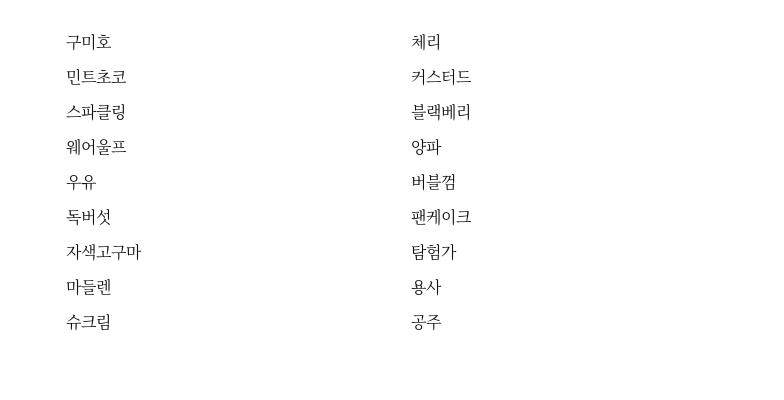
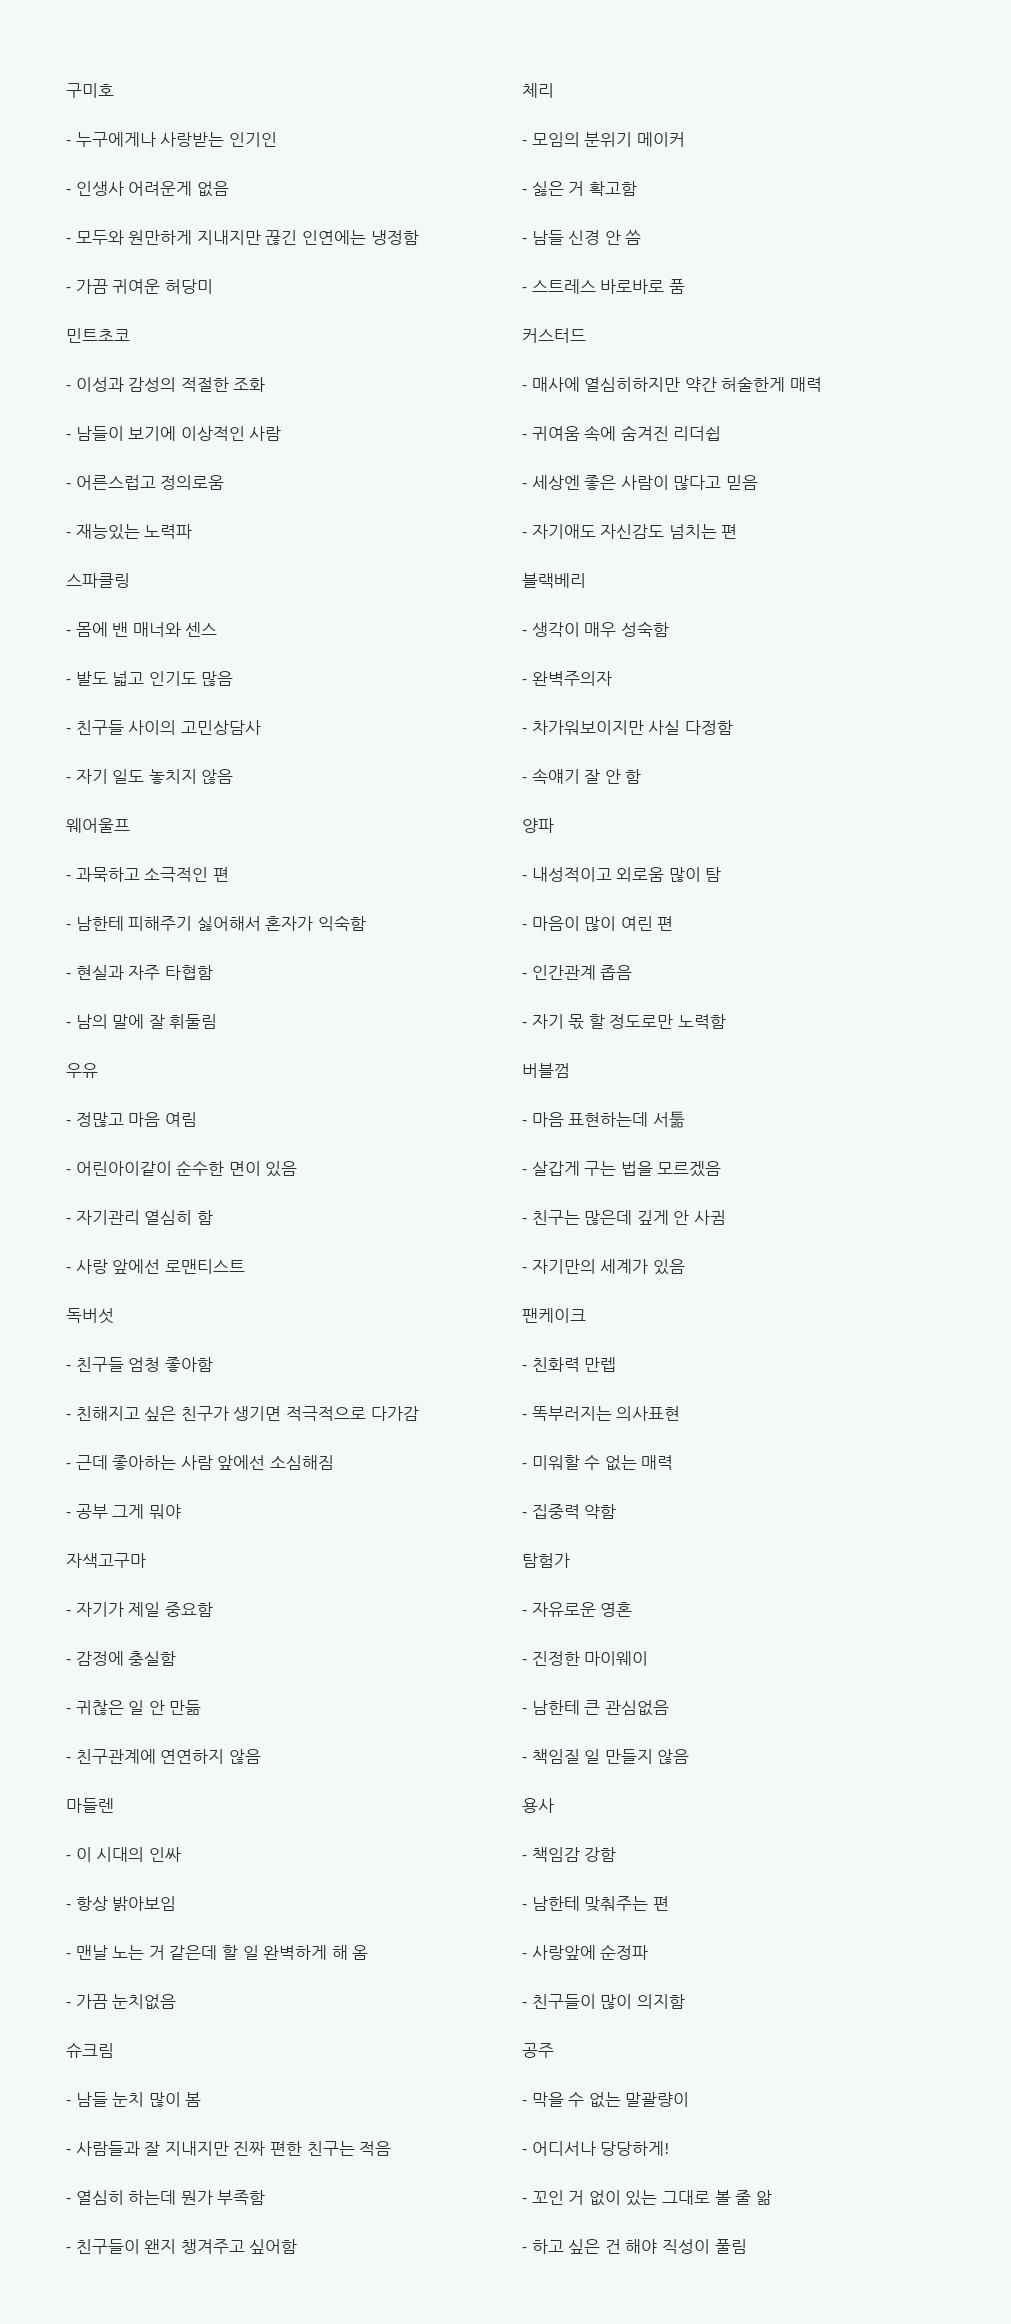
+ - 누구에게나 사랑받는 인기인
+ - 인생사 어려운게 없음
+ - 모두와 원만하게 지내지만 끊긴 인연에는 냉정함
+ - 가끔 귀여운 허당미
  민트초코
+ - 이성과 감성의 적절한 조화
+ - 남들이 보기에 이상적인 사람
+ - 어른스럽고 정의로움
+ - 재능있는 노력파
  스파클링
+ - 몸에 밴 매너와 센스
+ - 발도 넓고 인기도 많음
+ - 친구들 사이의 고민상담사
+ - 자기 일도 놓치지 않음
  웨어울프
+ - 과묵하고 소극적인 편
+ - 남한테 피해주기 싫어해서 혼자가 익숙함
+ - 현실과 자주 타협함
+ - 남의 말에 잘 휘둘림
  우유
+ - 정많고 마음 여림
+ - 어린아이같이 순수한 면이 있음
+ - 자기관리 열심히 함
+ - 사랑 앞에선 로맨티스트
  독버섯
+ - 친구들 엄청 좋아함
+ - 친해지고 싶은 친구가 생기면 적극적으로 다가감
+ - 근데 좋아하는 사람 앞에선 소심해짐
+ - 공부 그게 뭐야
  자색고구마
+ - 자기가 제일 중요함
+ - 감정에 충실함
+ - 귀찮은 일 안 만듦
+ - 친구관계에 연연하지 않음
  마들렌
+ - 이 시대의 인싸
+ - 항상 밝아보임
+ - 맨날 노는 거 같은데 할 일 완벽하게 해 옴
+ - 가끔 눈치없음
  슈크림
+ - 남들 눈치 많이 봄
+ - 사람들과 잘 지내지만 진짜 편한 친구는 적음
+ - 열심히 하는데 뭔가 부족함
+ - 친구들이 왠지 챙겨주고 싶어함
  체리
+ - 모임의 분위기 메이커
+ - 싫은 거 확고함
+ - 남들 신경 안 씀
+ - 스트레스 바로바로 품
  커스터드
+ - 매사에 열심히하지만 약간 허술한게 매력
+ - 귀여움 속에 숨겨진 리더쉽
+ - 세상엔 좋은 사람이 많다고 믿음
+ - 자기애도 자신감도 넘치는 편
  블랙베리
+ - 생각이 매우 성숙함
+ - 완벽주의자
+ - 차가워보이지만 사실 다정함
+ - 속얘기 잘 안 함
  양파
+ - 내성적이고 외로움 많이 탐
+ - 마음이 많이 여린 편
+ - 인간관계 좁음
+ - 자기 몫 할 정도로만 노력함
  버블껌
+ - 마음 표현하는데 서툶
+ - 살갑게 구는 법을 모르겠음
+ - 친구는 많은데 깊게 안 사귐
+ - 자기만의 세계가 있음
  팬케이크
+ - 친화력 만렙
+ - 똑부러지는 의사표현
+ - 미워할 수 없는 매력
+ - 집중력 약함
  탐험가
+ - 자유로운 영혼
+ - 진정한 마이웨이
+ - 남한테 큰 관심없음
+ - 책임질 일 만들지 않음
  용사
+ - 책임감 강함
+ - 남한테 맞춰주는 편
+ - 사랑앞에 순정파
+ - 친구들이 많이 의지함
  공주
+ - 막을 수 없는 말괄량이
+ - 어디서나 당당하게!
+ - 꼬인 거 없이 있는 그대로 볼 줄 앎
+ - 하고 싶은 건 해야 직성이 풀림

